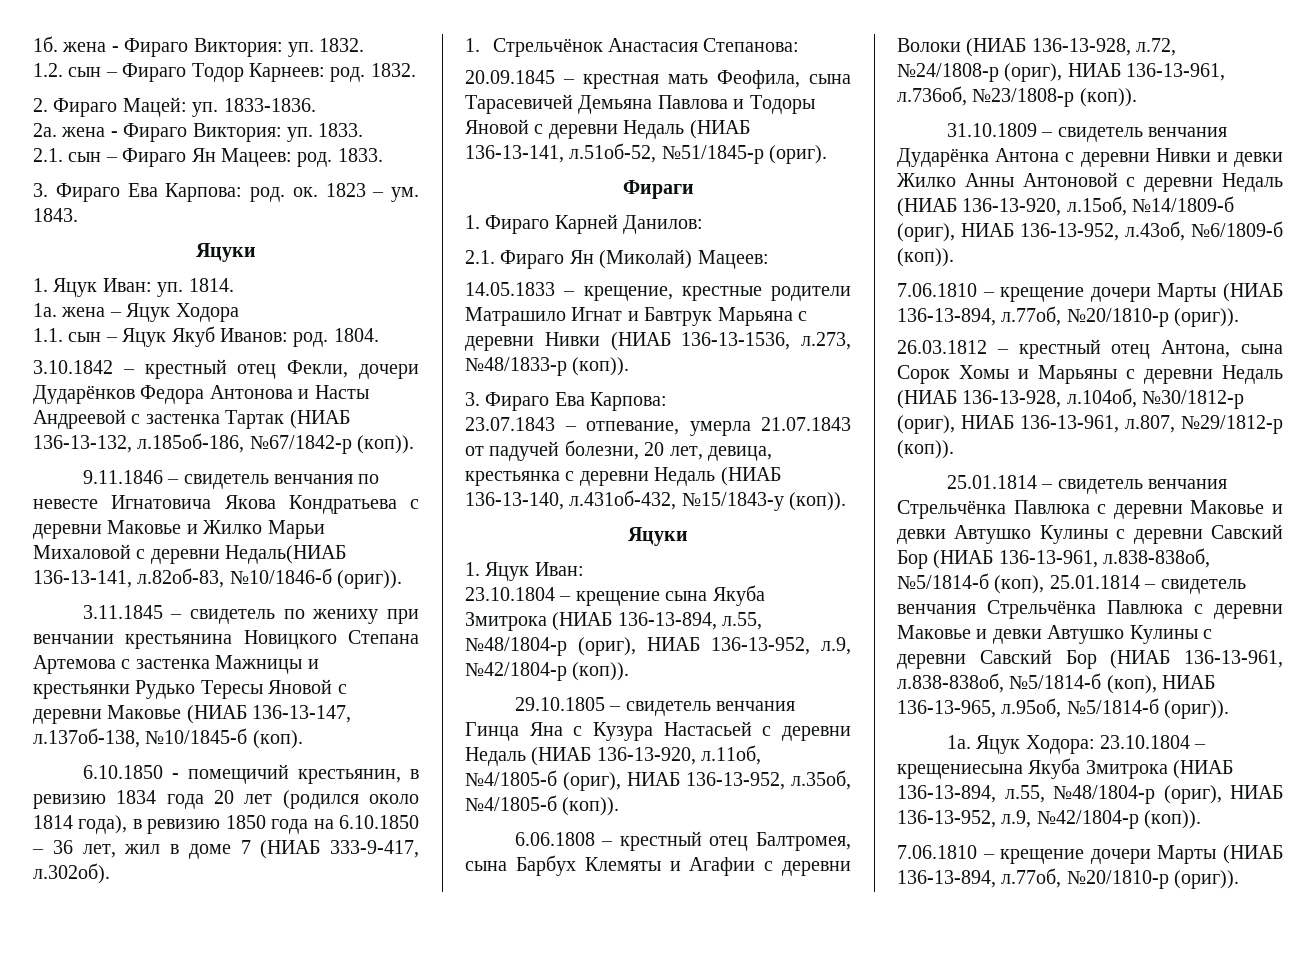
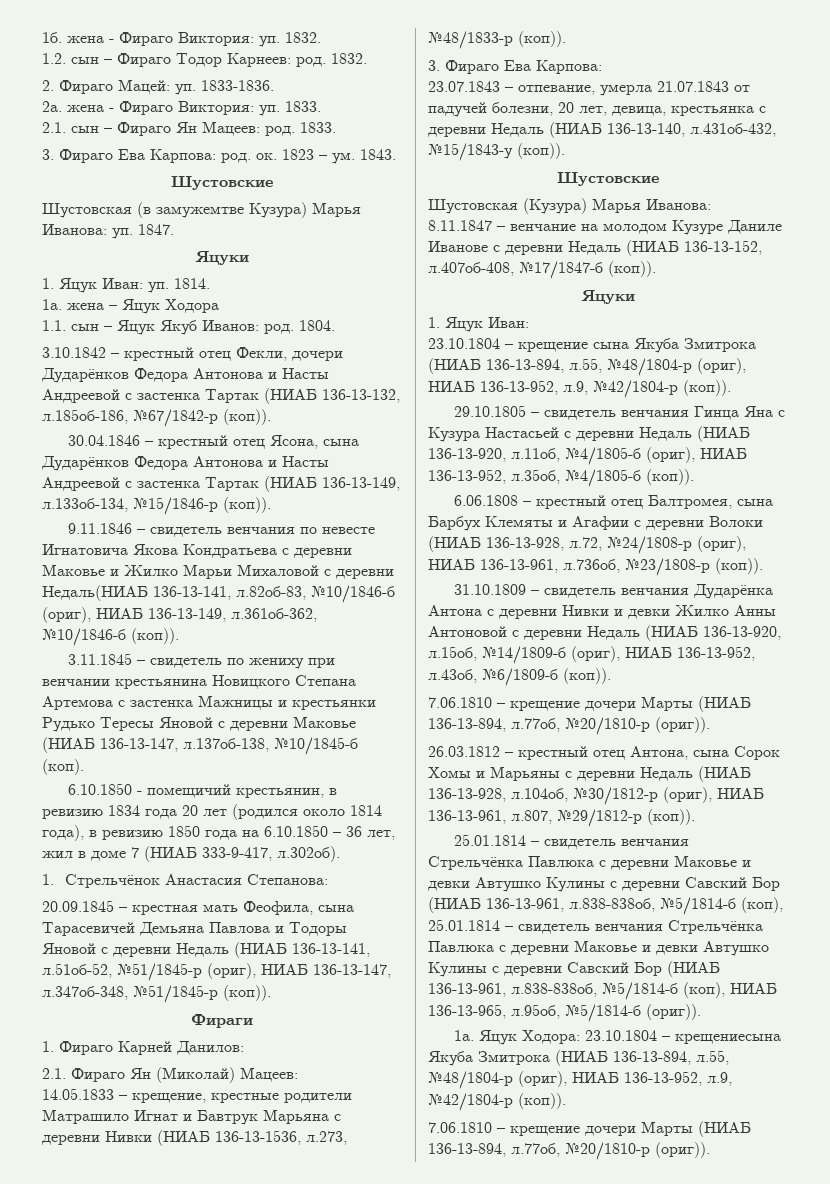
  1843.
+ Шустовские
+ Шустовская (в замужемтве Кузура) Марья Иванова: уп. 1847.
+ 30.04.1846 – крестный отец Ясона, сына Дударёнков Федора Антонова и Насты Андреевой с застенка Тартак (НИАБ 136-13-149, л.133об-134, №15/1846-р (коп)).
- 9.11.1846 – свидетель венчания по невесте Игнатовича Якова Кондратьева с деревни Маковье и Жилко Марьи Михаловой с деревни Недаль(НИАБ 136-13-141, л.82об-83, №10/1846-б (ориг)).
+ 9.11.1846 – свидетель венчания по невесте Игнатовича Якова Кондратьева с деревни Маковье и Жилко Марьи Михаловой с деревни Недаль(НИАБ 136-13-141, л.82об-83, №10/1846-б (ориг), НИАБ 136-13-149, л.361об-362, №10/1846-б (коп)).
- 20.09.1845 – крестная мать Феофила, сына Тарасевичей Демьяна Павлова и Тодоры Яновой с деревни Недаль (НИАБ 136-13-141, л.51об-52, №51/1845-р (ориг).
+ 20.09.1845 – крестная мать Феофила, сына Тарасевичей Демьяна Павлова и Тодоры Яновой с деревни Недаль (НИАБ 136-13-141, л.51об-52, №51/1845-р (ориг), НИАБ 136-13-147, л.347об-348, №51/1845-р (коп)).
  23.07.1843 – отпевание, умерла 21.07.1843 от падучей болезни, 20 лет, девица, крестьянка с деревни Недаль (НИАБ 136-13-140, л.431об-432, №15/1843-у (коп)).
+ Шустовские
+ Шустовская (Кузура) Марья Иванова:
+ 8.11.1847 – венчание на молодом Кузуре Даниле Иванове с деревни Недаль (НИАБ 136-13-152, л.407об-408, №17/1847-б (коп)).

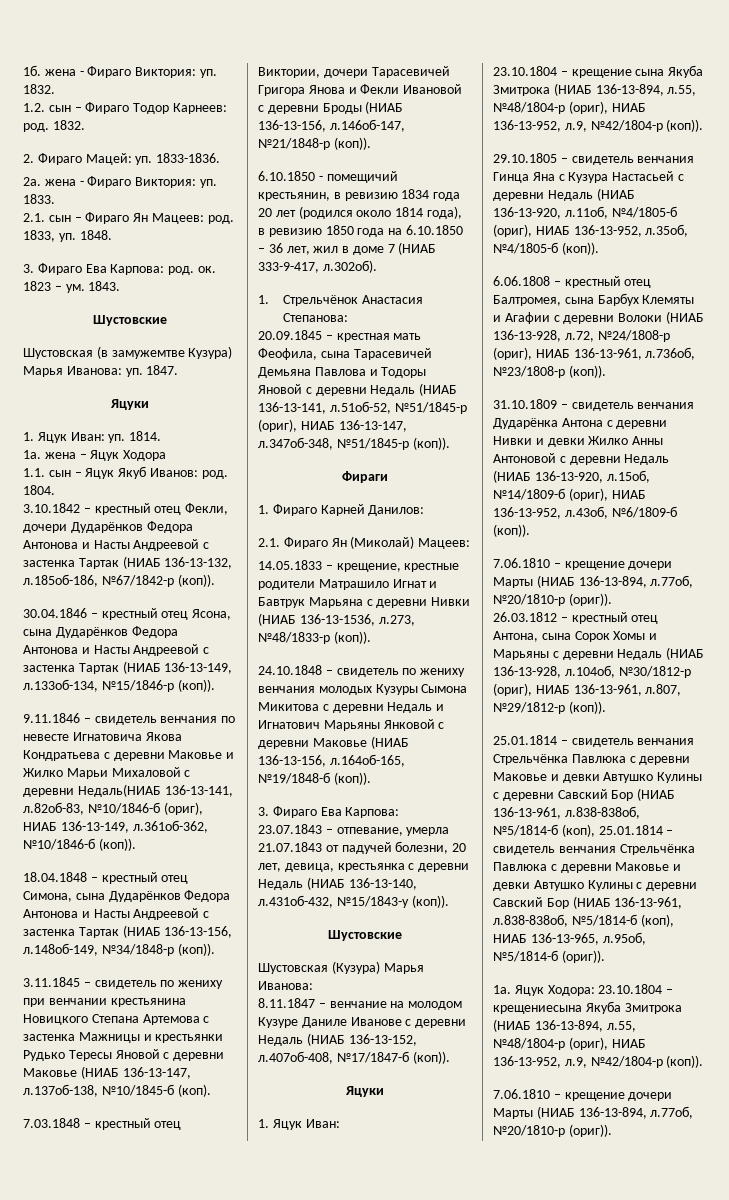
- 2.1. сын – Фираго Ян Мацеев: род. 1833.
+ 2.1. сын – Фираго Ян Мацеев: род. 1833, уп. 1848.
+ 18.04.1848 – крестный отец Симона, сына Дударёнков Федора Антонова и Насты Андреевой с застенка Тартак (НИАБ 136-13-156, л.148об-149, №34/1848-р (коп)).
+ 7.03.1848 – крестный отец Виктории, дочери Тарасевичей Григора Янова и Фекли Ивановой с деревни Броды (НИАБ 136-13-156, л.146об-147, №21/1848-р (коп)).
+ 24.10.1848 – свидетель по жениху венчания молодых Кузуры Сымона Микитова с деревни Недаль и Игнатович Марьяны Янковой с деревни Маковье (НИАБ 136-13-156, л.164об-165, №19/1848-б (коп)).

